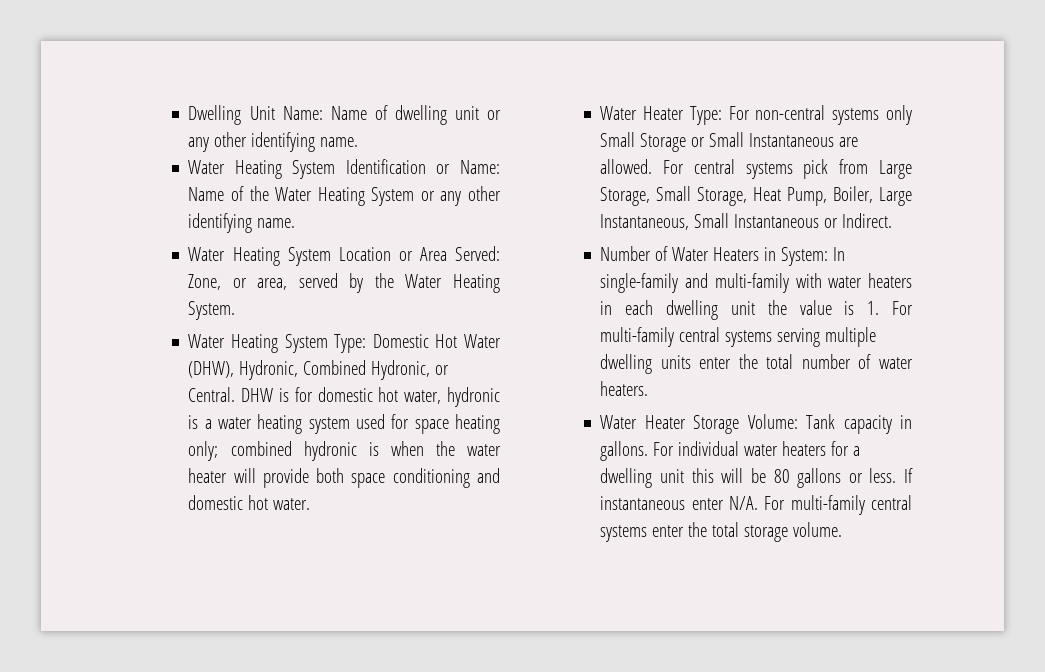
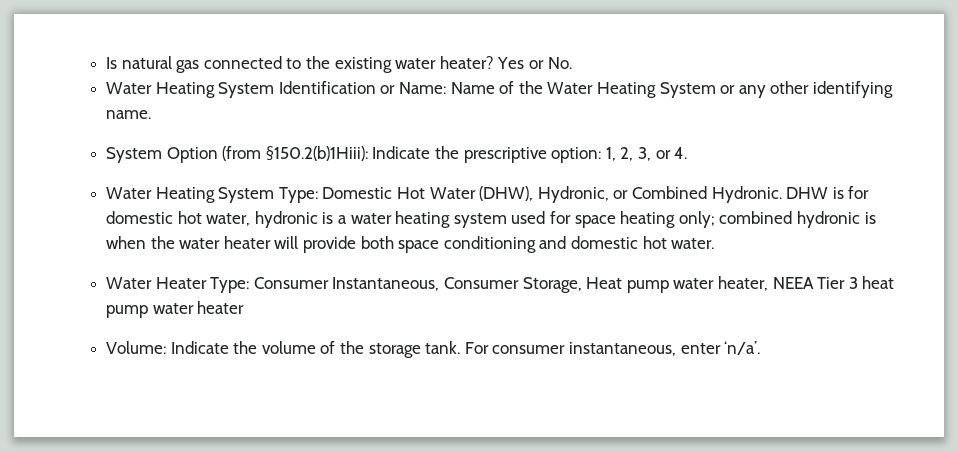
- Dwelling Unit Name: Name of dwelling unit or any other identifying name.
+ Is natural gas connected to the existing water heater? Yes or No.
- Water Heating System Location or Area Served: Zone, or area, served by the Water Heating System.
+ System Option (from §150.2(b)1Hiii): Indicate the prescriptive option: 1, 2, 3, or 4.
- Water Heating System Type: Domestic Hot Water (DHW), Hydronic, Combined Hydronic, or Central.
+ Water Heating System Type: Domestic Hot Water (DHW), Hydronic, or Combined Hydronic.
- Water Heater Type: For non-central systems only Small Storage or Small Instantaneous are allowed. For central systems pick from Large Storage, Small Storage, Heat Pump, Boiler, Large Instantaneous, Small Instantaneous or Indirect.
- Number of Water Heaters in System: In single-family and multi-family with water heaters in each dwelling unit the value is 1. For multi-family central systems serving multiple dwelling units enter the total number of water heaters.
- Water Heater Storage Volume: Tank capacity in gallons. For individual water heaters for a dwelling unit this will be 80 gallons or less. If instantaneous enter N/A. For multi-family central systems enter the total storage volume.
+ Water Heater Type: Consumer Instantaneous, Consumer Storage, Heat pump water heater, NEEA Tier 3 heat pump water heater
+ Volume: Indicate the volume of the storage tank. For consumer instantaneous, enter ‘n/a’.

